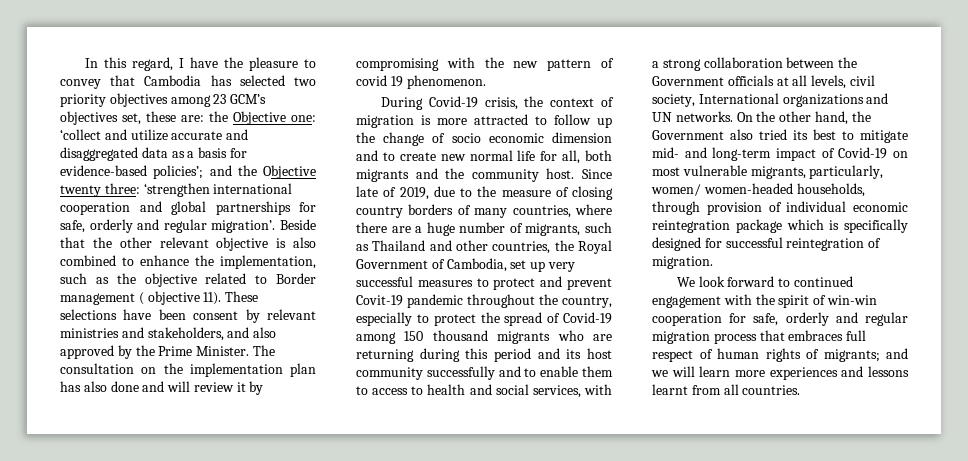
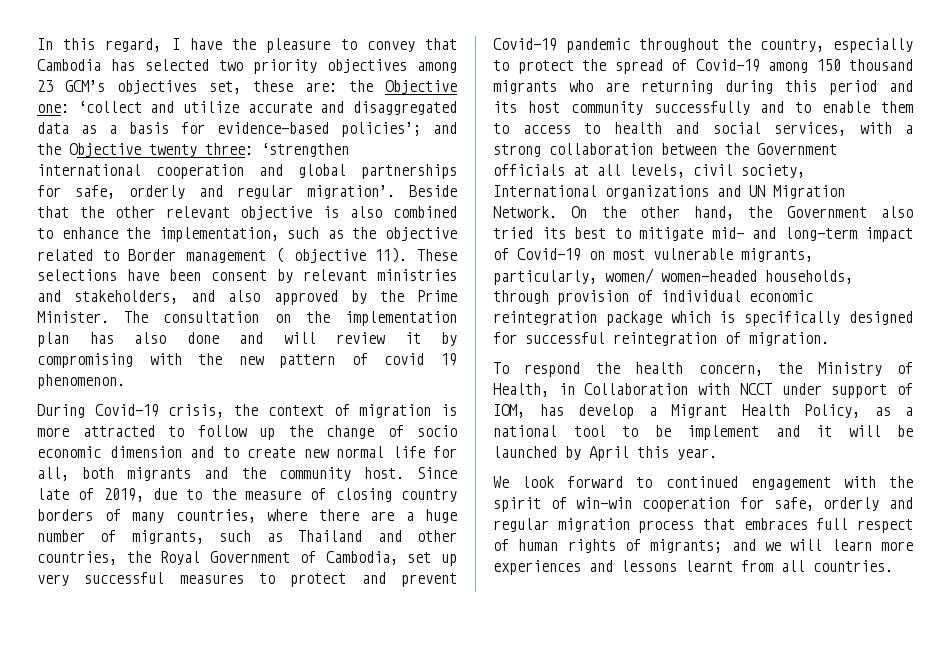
- Since late of 2019, due to the measure of closing country borders of many countries, where there are a huge number of migrants, such as Thailand and other countries, the Royal Government of Cambodia, set up very successful measures to protect and prevent Covit-19 pandemic throughout the country, especially to protect the spread of Covid-19 among 150 thousand migrants who are returning during this period and its host community successfully and to enable them to access to health and social services, with a strong collaboration between the Government officials at all levels, civil society, International organizations and UN networks.
+ Since late of 2019, due to the measure of closing country borders of many countries, where there are a huge number of migrants, such as Thailand and other countries, the Royal Government of Cambodia, set up very successful measures to protect and prevent Covid-19 pandemic throughout the country, especially to protect the spread of Covid-19 among 150 thousand migrants who are returning during this period and its host community successfully and to enable them to access to health and social services, with a strong collaboration between the Government officials at all levels, civil society, International organizations and UN Migration Network.
+ To respond the health concern, the Ministry of Health, in Collaboration with NCCT under support of IOM, has develop a Migrant Health Policy, as a national tool to be implement and it will be launched by April this year.

